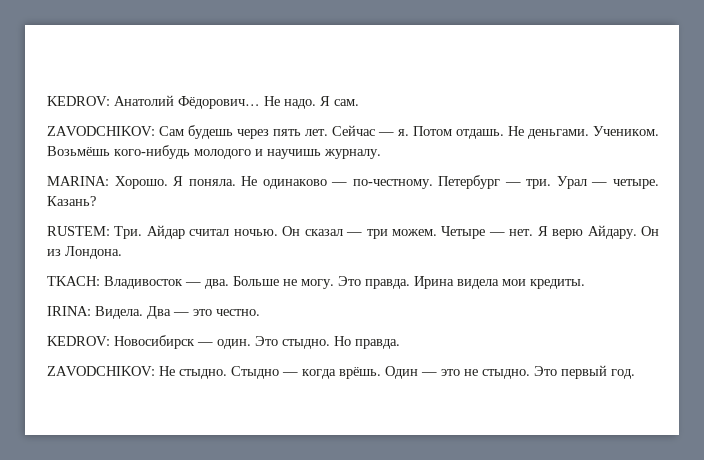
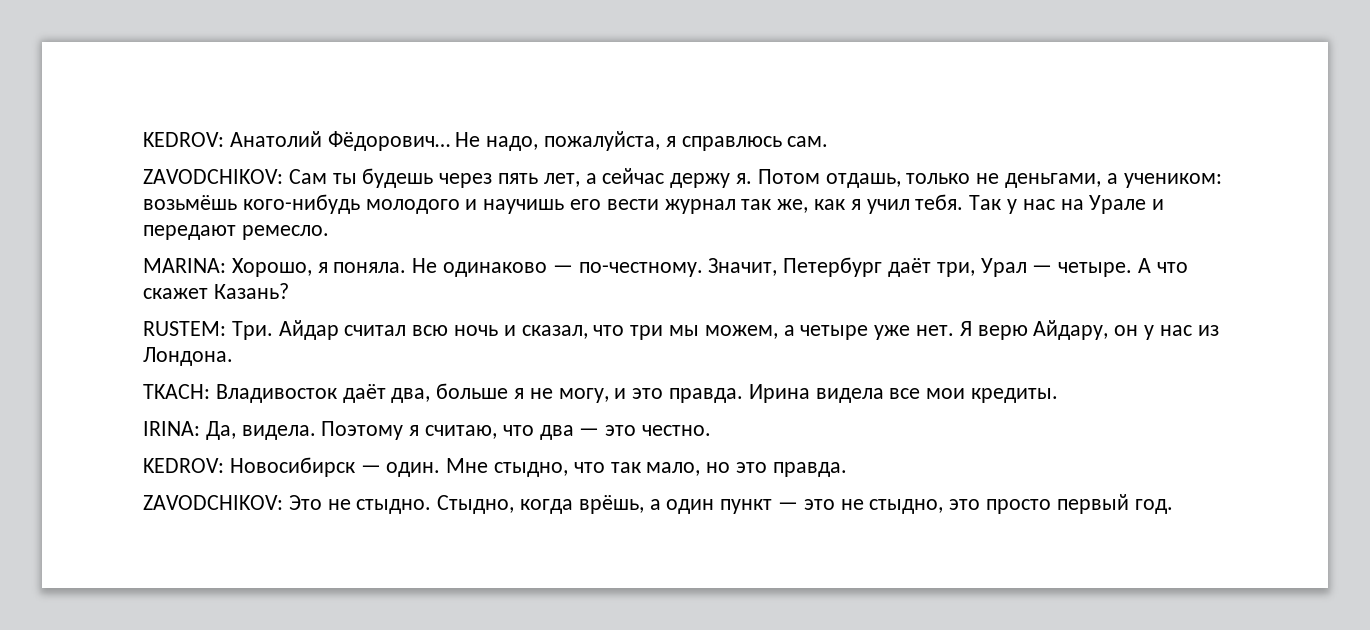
- Не надо. Я сам.
+ Не надо, пожалуйста, я справлюсь сам.
- ZAVODCHIKOV: Сам будешь через пять лет. Сейчас — я. Потом отдашь. Не деньгами. Учеником. Возьмёшь кого-нибудь молодого и научишь журналу.
+ ZAVODCHIKOV: Сам ты будешь через пять лет, а сейчас держу я. Потом отдашь, только не деньгами, а учеником: возьмёшь кого-нибудь молодого и научишь его вести журнал так же, как я учил тебя. Так у нас на Урале и передают ремесло.
- MARINA: Хорошо. Я поняла.
+ MARINA: Хорошо, я поняла.
- Петербург — три. Урал — четыре. Казань?
+ Значит, Петербург даёт три, Урал — четыре. А что скажет Казань?
- RUSTEM: Три. Айдар считал ночью. Он сказал — три можем. Четыре — нет. Я верю Айдару. Он из Лондона.
- TKACH: Владивосток — два. Больше не могу. Это правда.
+ RUSTEM: Три. Айдар считал всю ночь и сказал, что три мы можем, а четыре уже нет. Я верю Айдару, он у нас из Лондона.
+ TKACH: Владивосток даёт два, больше я не могу, и это правда.
- Ирина видела мои кредиты.
+ Ирина видела все мои кредиты.
- IRINA: Видела. Два — это честно.
+ IRINA: Да, видела. Поэтому я считаю, что два — это честно.
- Это стыдно. Но правда.
- ZAVODCHIKOV: Не стыдно. Стыдно — когда врёшь. Один — это не стыдно. Это первый год.
+ Мне стыдно, что так мало, но это правда.
+ ZAVODCHIKOV: Это не стыдно. Стыдно, когда врёшь, а один пункт — это не стыдно, это просто первый год.

